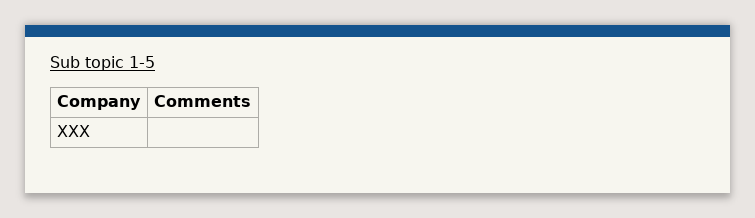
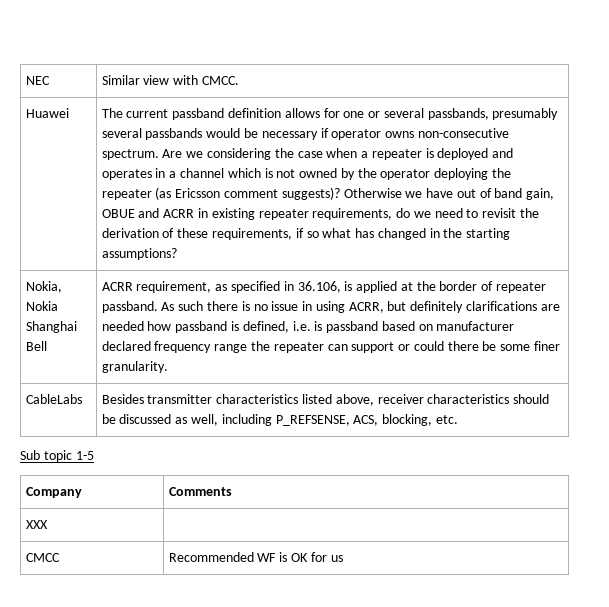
+ NEC | Similar view with CMCC.
+ Huawei | The current passband definition allows for one or several passbands, presumably several passbands would be necessary if operator owns non-consecutive spectrum. Are we considering the case when a repeater is deployed and operates in a channel which is not owned by the operator deploying the repeater (as Ericsson comment suggests)? Otherwise we have out of band gain, OBUE and ACRR in existing repeater requirements, do we need to revisit the derivation of these requirements, if so what has changed in the starting assumptions?
+ Nokia, Nokia Shanghai Bell | ACRR requirement, as specified in 36.106, is applied at the border of repeater passband. As such there is no issue in using ACRR, but definitely clarifications are needed how passband is defined, i.e. is passband based on manufacturer declared frequency range the repeater can support or could there be some finer granularity.
+ CableLabs | Besides transmitter characteristics listed above, receiver characteristics should be discussed as well, including P_REFSENSE, ACS, blocking, etc.
+ CMCC | Recommended WF is OK for us

